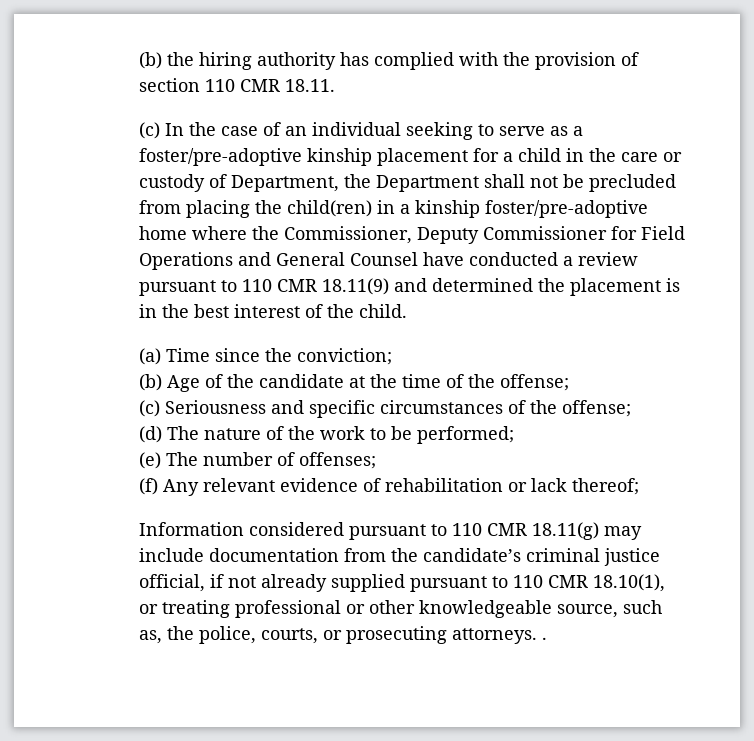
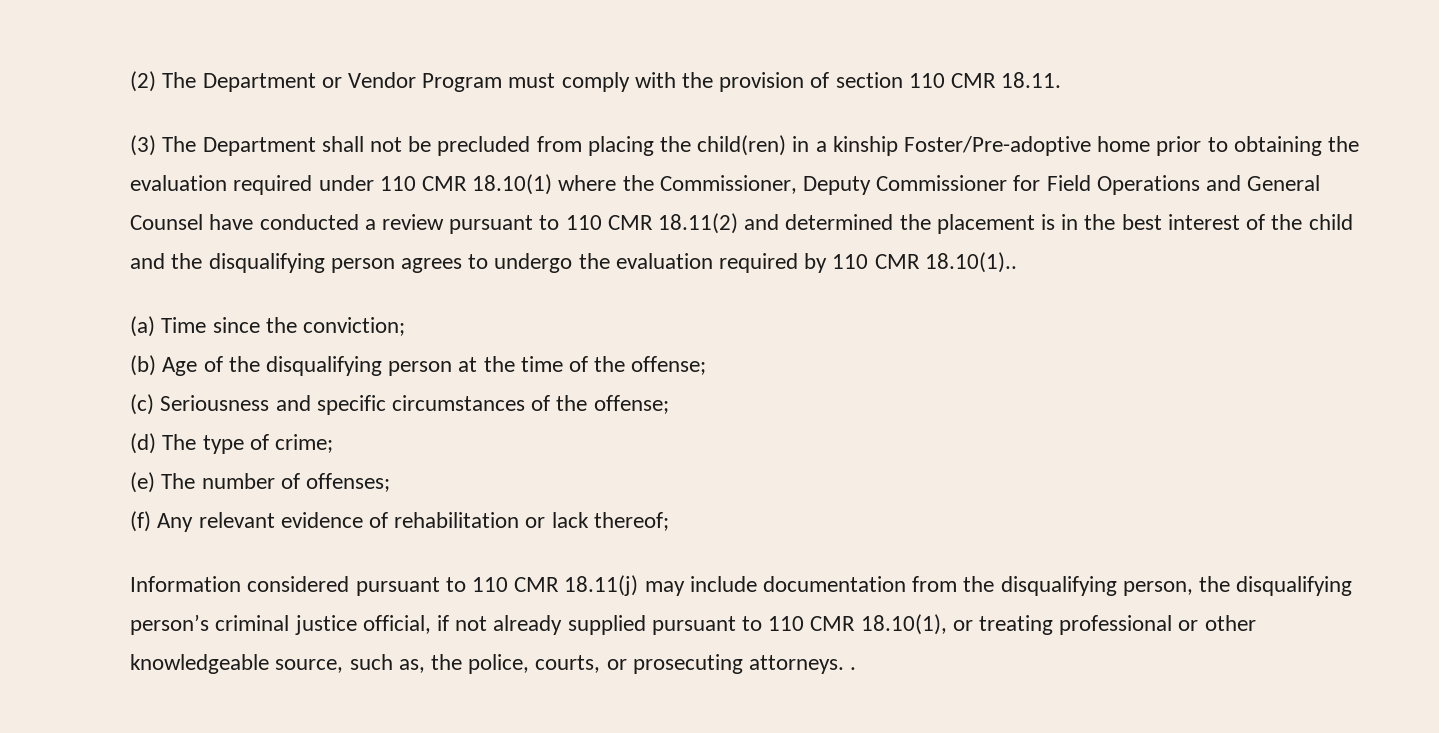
- (b) the hiring authority has complied with the provision of section 110 CMR 18.11.
+ (2) The Department or Vendor Program must comply with the provision of section 110 CMR 18.11.
- (c) In the case of an individual seeking to serve as a foster/pre-adoptive kinship placement for a child in the care or custody of Department, the Department shall not be precluded from placing the child(ren) in a kinship foster/pre-adoptive home where the Commissioner, Deputy Commissioner for Field Operations and General Counsel have conducted a review pursuant to 110 CMR 18.11(9) and determined the placement is in the best interest of the child.
+ (3) The Department shall not be precluded from placing the child(ren) in a kinship Foster/Pre-adoptive home prior to obtaining the evaluation required under 110 CMR 18.10(1) where the Commissioner, Deputy Commissioner for Field Operations and General Counsel have conducted a review pursuant to 110 CMR 18.11(2) and determined the placement is in the best interest of the child and the disqualifying person agrees to undergo the evaluation required by 110 CMR 18.10(1)..
- (b) Age of the candidate at the time of the offense;
+ (b) Age of the disqualifying person at the time of the offense;
- (d) The nature of the work to be performed;
+ (d) The type of crime;
- Information considered pursuant to 110 CMR 18.11(g) may include documentation from the candidate’s criminal justice official, if not already supplied pursuant to 110 CMR 18.10(1), or treating professional or other knowledgeable source, such as, the police, courts, or prosecuting attorneys. .
+ Information considered pursuant to 110 CMR 18.11(j) may include documentation from the disqualifying person, the disqualifying person’s criminal justice official, if not already supplied pursuant to 110 CMR 18.10(1), or treating professional or other knowledgeable source, such as, the police, courts, or prosecuting attorneys. .

